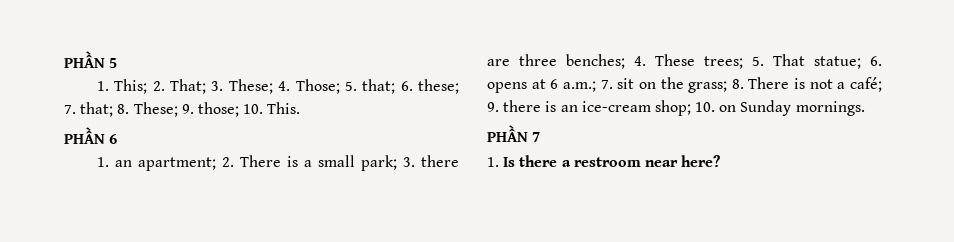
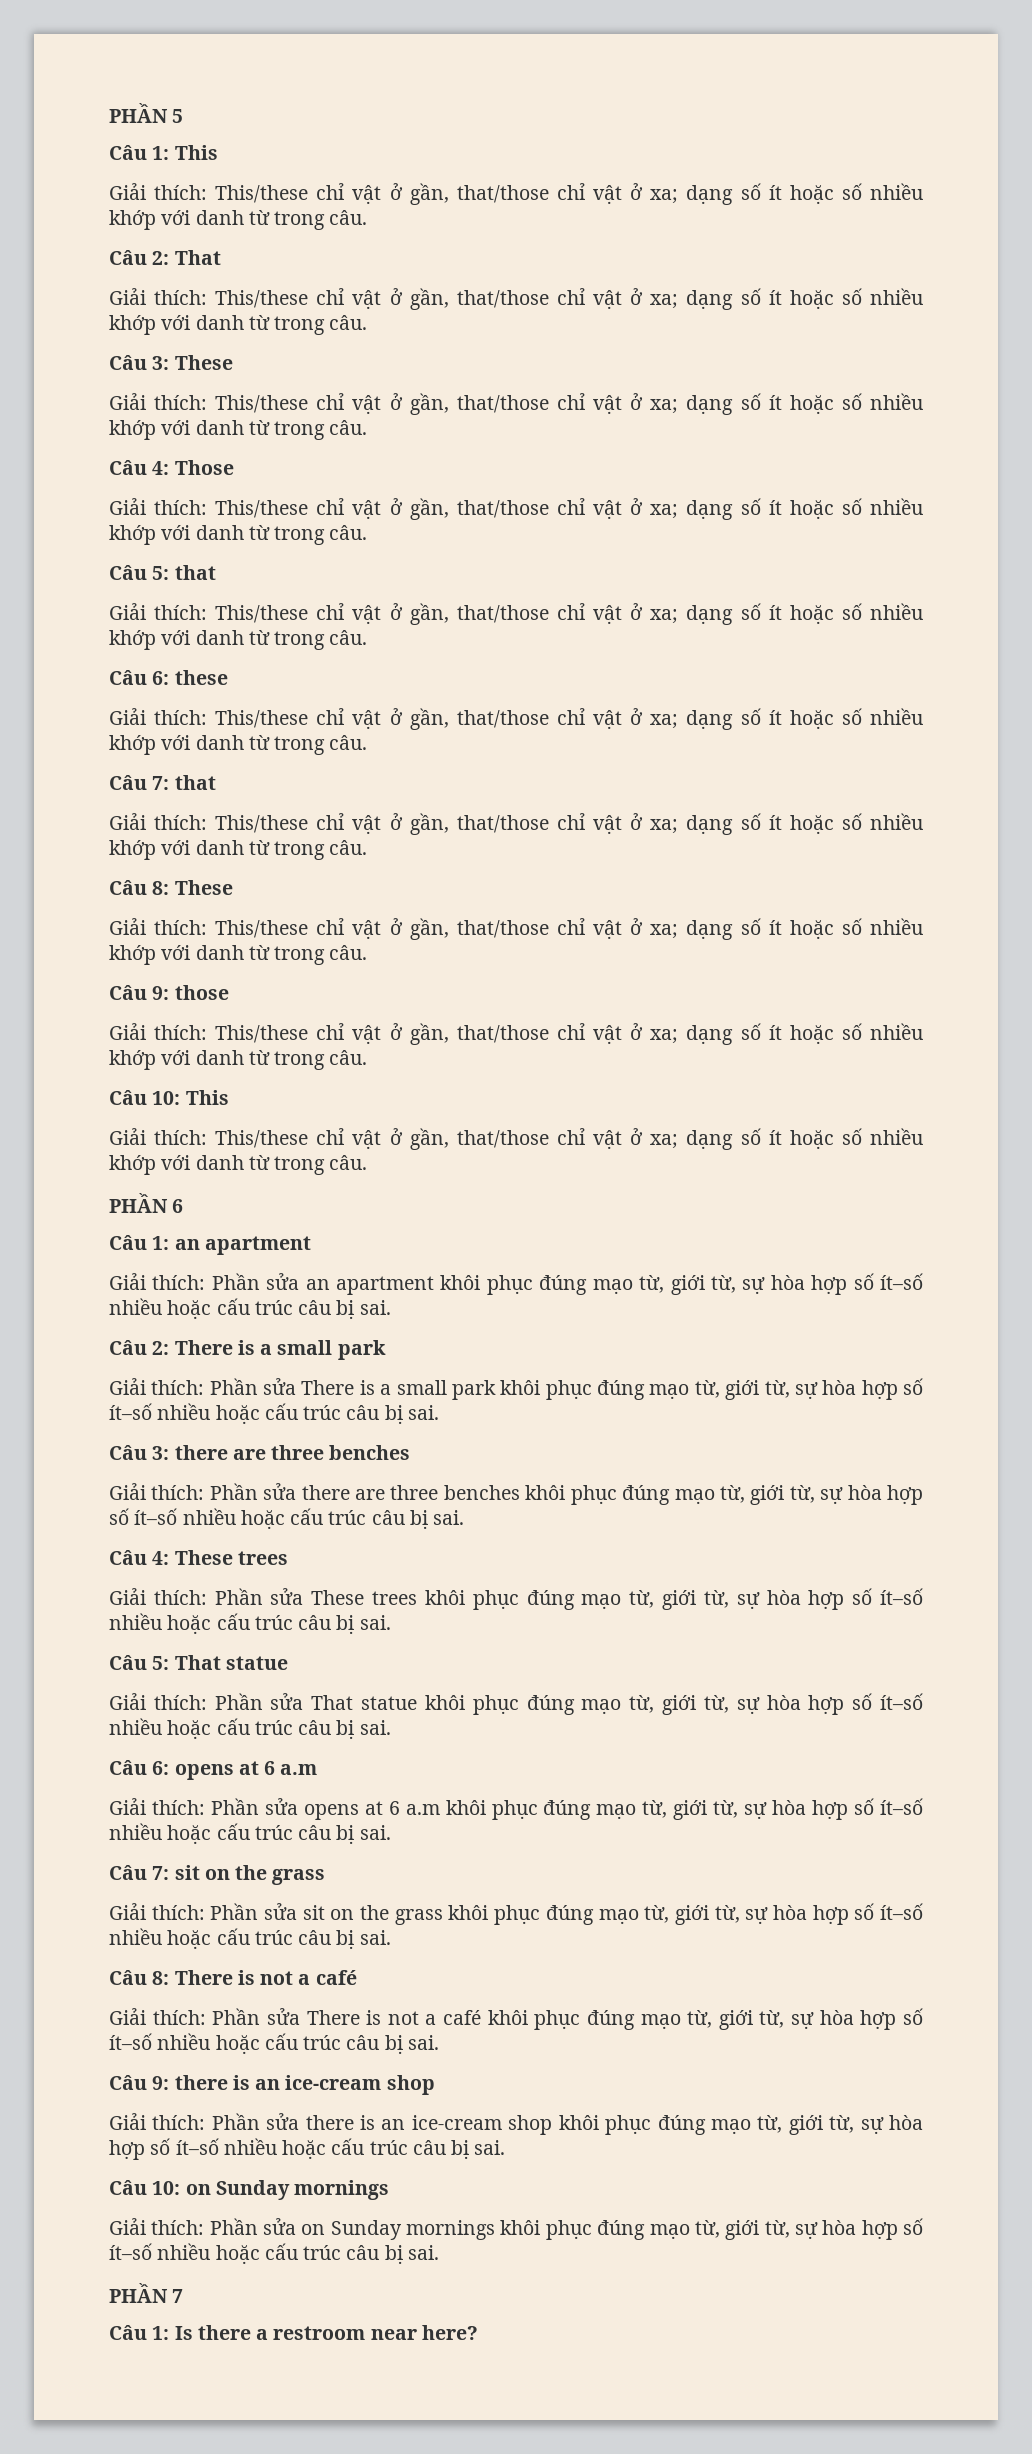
- 1. This; 2. That; 3. These; 4. Those; 5. that; 6. these; 7. that; 8. These; 9. those; 10. This.
+ Câu 1: This
+ Giải thích: This/these chỉ vật ở gần, that/those chỉ vật ở xa; dạng số ít hoặc số nhiều khớp với danh từ trong câu.
+ Câu 2: That
+ Giải thích: This/these chỉ vật ở gần, that/those chỉ vật ở xa; dạng số ít hoặc số nhiều khớp với danh từ trong câu.
+ Câu 3: These
+ Giải thích: This/these chỉ vật ở gần, that/those chỉ vật ở xa; dạng số ít hoặc số nhiều khớp với danh từ trong câu.
+ Câu 4: Those
+ Giải thích: This/these chỉ vật ở gần, that/those chỉ vật ở xa; dạng số ít hoặc số nhiều khớp với danh từ trong câu.
+ Câu 5: that
+ Giải thích: This/these chỉ vật ở gần, that/those chỉ vật ở xa; dạng số ít hoặc số nhiều khớp với danh từ trong câu.
+ Câu 6: these
+ Giải thích: This/these chỉ vật ở gần, that/those chỉ vật ở xa; dạng số ít hoặc số nhiều khớp với danh từ trong câu.
+ Câu 7: that
+ Giải thích: This/these chỉ vật ở gần, that/those chỉ vật ở xa; dạng số ít hoặc số nhiều khớp với danh từ trong câu.
+ Câu 8: These
+ Giải thích: This/these chỉ vật ở gần, that/those chỉ vật ở xa; dạng số ít hoặc số nhiều khớp với danh từ trong câu.
+ Câu 9: those
+ Giải thích: This/these chỉ vật ở gần, that/those chỉ vật ở xa; dạng số ít hoặc số nhiều khớp với danh từ trong câu.
+ Câu 10: This
+ Giải thích: This/these chỉ vật ở gần, that/those chỉ vật ở xa; dạng số ít hoặc số nhiều khớp với danh từ trong câu.
  PHẦN 6
- 1. an apartment; 2. There is a small park; 3. there are three benches; 4. These trees; 5. That statue; 6. opens at 6 a.m.; 7. sit on the grass; 8. There is not a café; 9. there is an ice-cream shop; 10. on Sunday mornings.
+ Câu 1: an apartment
+ Giải thích: Phần sửa an apartment khôi phục đúng mạo từ, giới từ, sự hòa hợp số ít–số nhiều hoặc cấu trúc câu bị sai.
+ Câu 2: There is a small park
+ Giải thích: Phần sửa There is a small park khôi phục đúng mạo từ, giới từ, sự hòa hợp số ít–số nhiều hoặc cấu trúc câu bị sai.
+ Câu 3: there are three benches
+ Giải thích: Phần sửa there are three benches khôi phục đúng mạo từ, giới từ, sự hòa hợp số ít–số nhiều hoặc cấu trúc câu bị sai.
+ Câu 4: These trees
+ Giải thích: Phần sửa These trees khôi phục đúng mạo từ, giới từ, sự hòa hợp số ít–số nhiều hoặc cấu trúc câu bị sai.
+ Câu 5: That statue
+ Giải thích: Phần sửa That statue khôi phục đúng mạo từ, giới từ, sự hòa hợp số ít–số nhiều hoặc cấu trúc câu bị sai.
+ Câu 6: opens at 6 a.m
+ Giải thích: Phần sửa opens at 6 a.m khôi phục đúng mạo từ, giới từ, sự hòa hợp số ít–số nhiều hoặc cấu trúc câu bị sai.
+ Câu 7: sit on the grass
+ Giải thích: Phần sửa sit on the grass khôi phục đúng mạo từ, giới từ, sự hòa hợp số ít–số nhiều hoặc cấu trúc câu bị sai.
+ Câu 8: There is not a café
+ Giải thích: Phần sửa There is not a café khôi phục đúng mạo từ, giới từ, sự hòa hợp số ít–số nhiều hoặc cấu trúc câu bị sai.
+ Câu 9: there is an ice-cream shop
+ Giải thích: Phần sửa there is an ice-cream shop khôi phục đúng mạo từ, giới từ, sự hòa hợp số ít–số nhiều hoặc cấu trúc câu bị sai.
+ Câu 10: on Sunday mornings
+ Giải thích: Phần sửa on Sunday mornings khôi phục đúng mạo từ, giới từ, sự hòa hợp số ít–số nhiều hoặc cấu trúc câu bị sai.
- 1. Is there a restroom near here?
+ Câu 1: Is there a restroom near here?

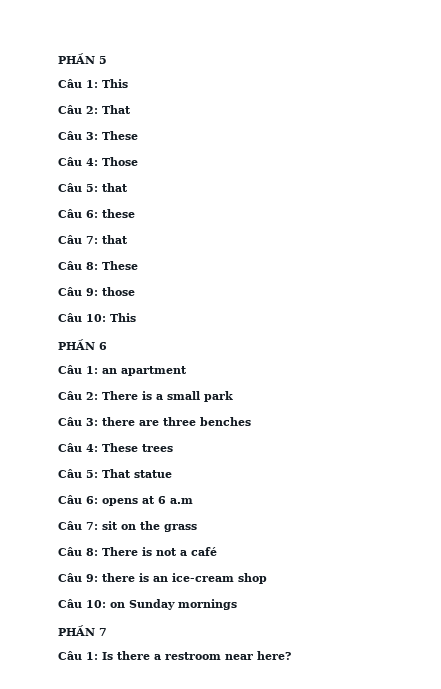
  Câu 1: This
- Giải thích: This/these chỉ vật ở gần, that/those chỉ vật ở xa; dạng số ít hoặc số nhiều khớp với danh từ trong câu.
  Câu 2: That
- Giải thích: This/these chỉ vật ở gần, that/those chỉ vật ở xa; dạng số ít hoặc số nhiều khớp với danh từ trong câu.
  Câu 3: These
- Giải thích: This/these chỉ vật ở gần, that/those chỉ vật ở xa; dạng số ít hoặc số nhiều khớp với danh từ trong câu.
  Câu 4: Those
- Giải thích: This/these chỉ vật ở gần, that/those chỉ vật ở xa; dạng số ít hoặc số nhiều khớp với danh từ trong câu.
  Câu 5: that
- Giải thích: This/these chỉ vật ở gần, that/those chỉ vật ở xa; dạng số ít hoặc số nhiều khớp với danh từ trong câu.
  Câu 6: these
- Giải thích: This/these chỉ vật ở gần, that/those chỉ vật ở xa; dạng số ít hoặc số nhiều khớp với danh từ trong câu.
  Câu 7: that
- Giải thích: This/these chỉ vật ở gần, that/those chỉ vật ở xa; dạng số ít hoặc số nhiều khớp với danh từ trong câu.
  Câu 8: These
- Giải thích: This/these chỉ vật ở gần, that/those chỉ vật ở xa; dạng số ít hoặc số nhiều khớp với danh từ trong câu.
  Câu 9: those
- Giải thích: This/these chỉ vật ở gần, that/those chỉ vật ở xa; dạng số ít hoặc số nhiều khớp với danh từ trong câu.
  Câu 10: This
- Giải thích: This/these chỉ vật ở gần, that/those chỉ vật ở xa; dạng số ít hoặc số nhiều khớp với danh từ trong câu.
- Giải thích: Phần sửa an apartment khôi phục đúng mạo từ, giới từ, sự hòa hợp số ít–số nhiều hoặc cấu trúc câu bị sai.
- Giải thích: Phần sửa There is a small park khôi phục đúng mạo từ, giới từ, sự hòa hợp số ít–số nhiều hoặc cấu trúc câu bị sai.
- Giải thích: Phần sửa there are three benches khôi phục đúng mạo từ, giới từ, sự hòa hợp số ít–số nhiều hoặc cấu trúc câu bị sai.
  Câu 4: These trees
- Giải thích: Phần sửa These trees khôi phục đúng mạo từ, giới từ, sự hòa hợp số ít–số nhiều hoặc cấu trúc câu bị sai.
  Câu 5: That statue
- Giải thích: Phần sửa That statue khôi phục đúng mạo từ, giới từ, sự hòa hợp số ít–số nhiều hoặc cấu trúc câu bị sai.
- Giải thích: Phần sửa opens at 6 a.m khôi phục đúng mạo từ, giới từ, sự hòa hợp số ít–số nhiều hoặc cấu trúc câu bị sai.
- Giải thích: Phần sửa sit on the grass khôi phục đúng mạo từ, giới từ, sự hòa hợp số ít–số nhiều hoặc cấu trúc câu bị sai.
- Giải thích: Phần sửa There is not a café khôi phục đúng mạo từ, giới từ, sự hòa hợp số ít–số nhiều hoặc cấu trúc câu bị sai.
- Giải thích: Phần sửa there is an ice-cream shop khôi phục đúng mạo từ, giới từ, sự hòa hợp số ít–số nhiều hoặc cấu trúc câu bị sai.
- Giải thích: Phần sửa on Sunday mornings khôi phục đúng mạo từ, giới từ, sự hòa hợp số ít–số nhiều hoặc cấu trúc câu bị sai.

